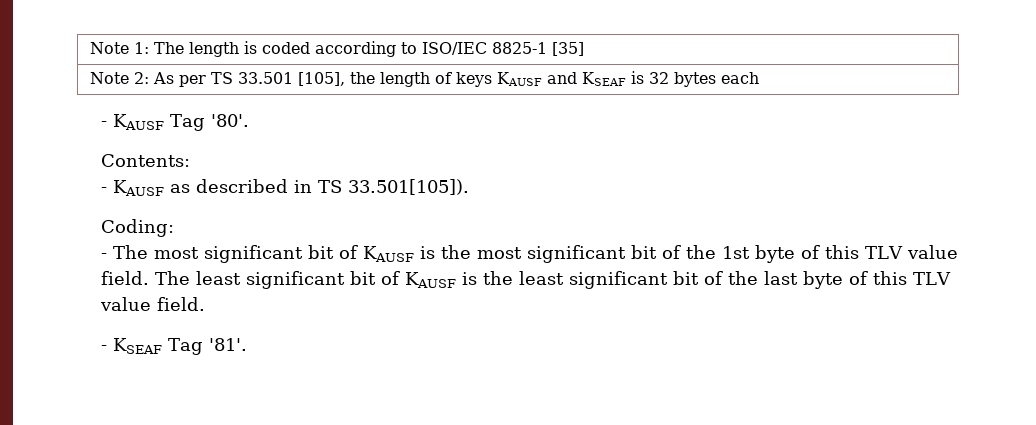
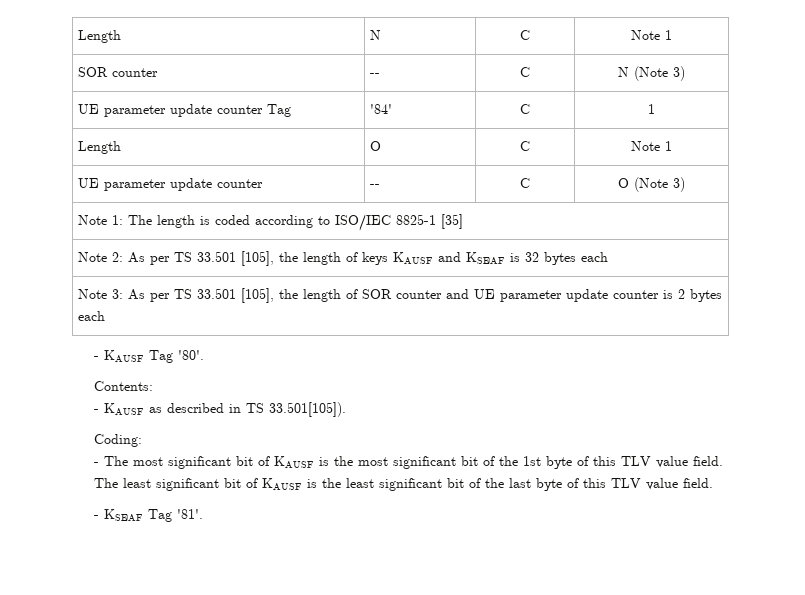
+ Length | N | C | Note 1
+ SOR counter | -- | C | N (Note 3)
+ UE parameter update counter Tag | '84' | C | 1
+ Length | O | C | Note 1
+ UE parameter update counter | -- | C | O (Note 3)
+ Note 3: As per TS 33.501 [105], the length of SOR counter and UE parameter update counter is 2 bytes each

